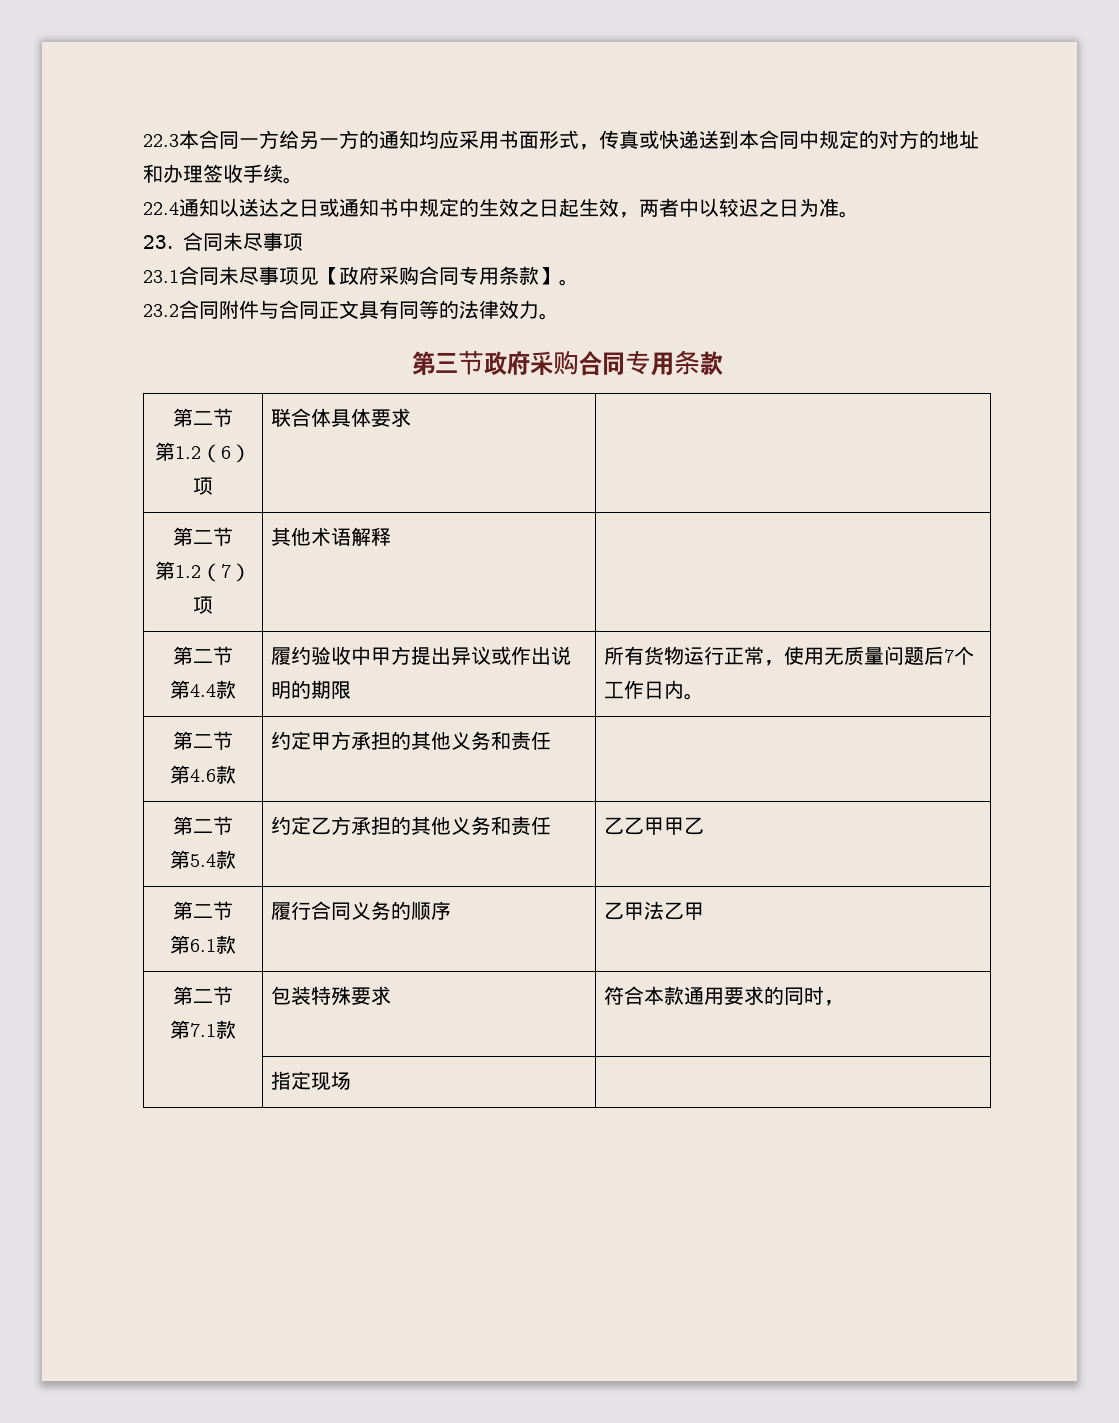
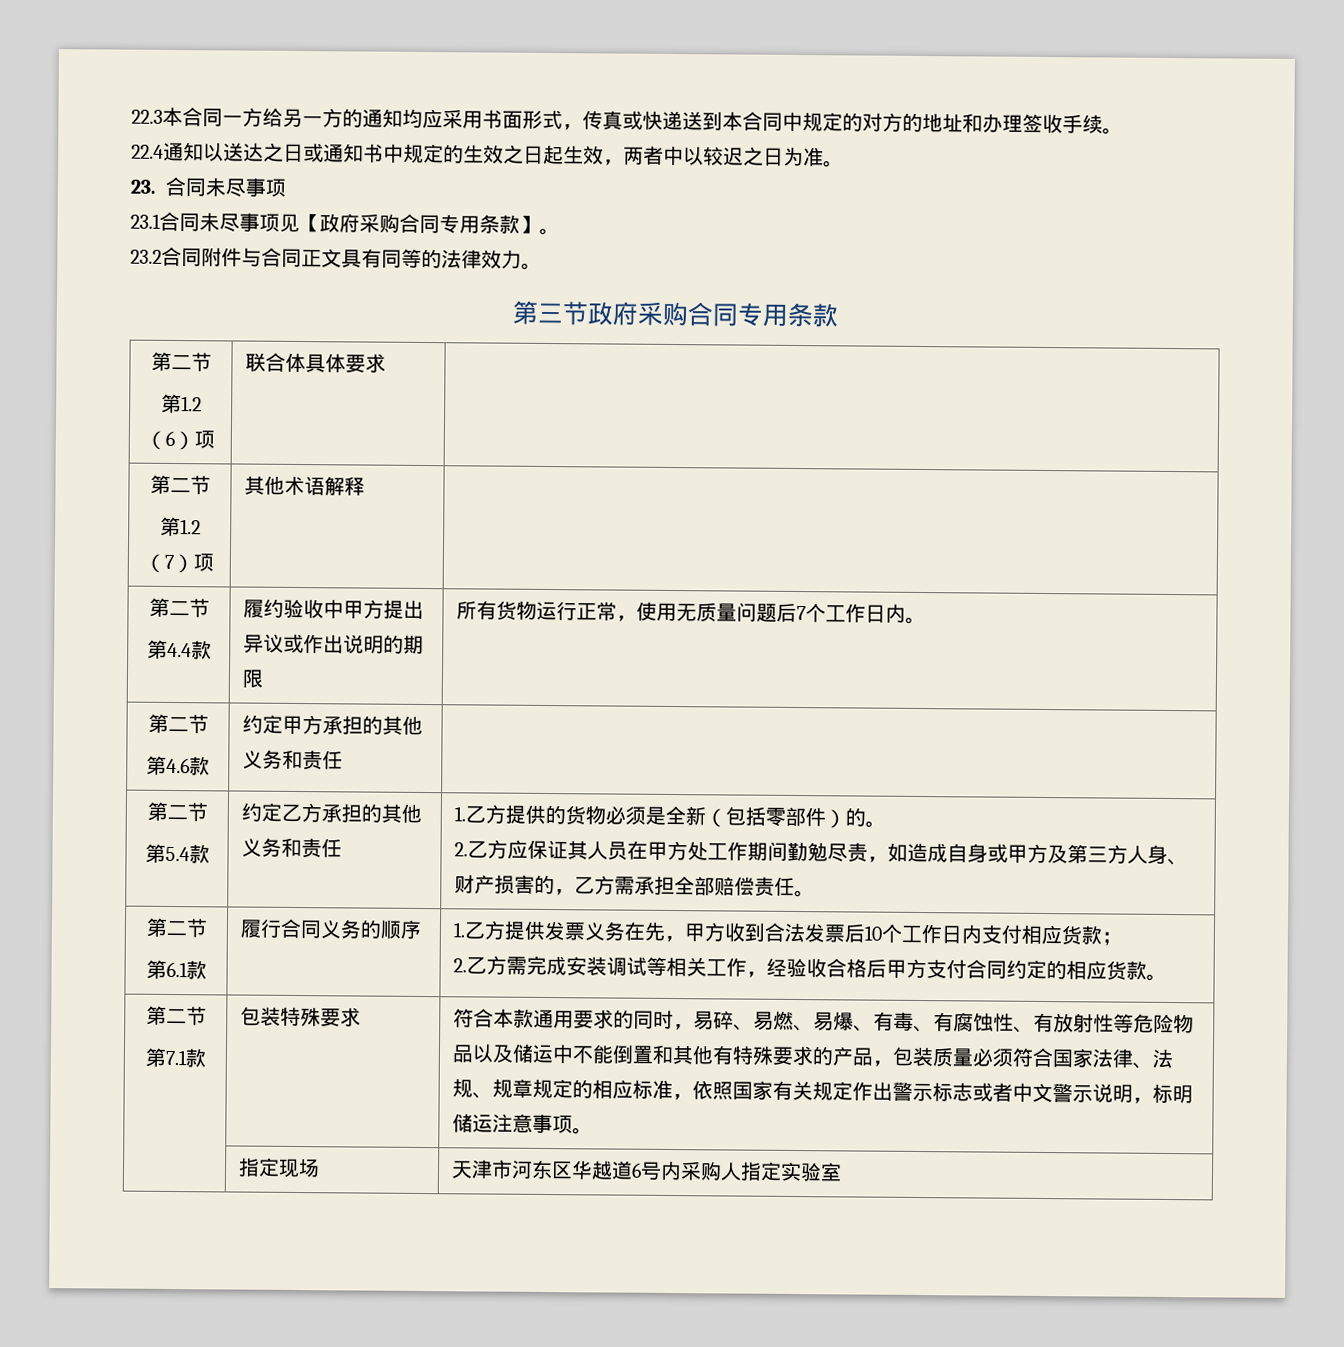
- 乙乙甲甲乙
+ 1.乙方提供的货物必须是全新（包括零部件）的。
+ 2.乙方应保证其人员在甲方处工作期间勤勉尽责，如造成自身或甲方及第三方人身、财产损害的，乙方需承担全部赔偿责任。
- 乙甲法乙甲
+ 1.乙方提供发票义务在先，甲方收到合法发票后10个工作日内支付相应货款；
+ 2.乙方需完成安装调试等相关工作，经验收合格后甲方支付合同约定的相应货款。
- 符合本款通用要求的同时，
- | 指定现场 |
+ 符合本款通用要求的同时，易碎、易燃、易爆、有毒、有腐蚀性、有放射性等危险物品以及储运中不能倒置和其他有特殊要求的产品，包装质量必须符合国家法律、法规、规章规定的相应标准，依照国家有关规定作出警示标志或者中文警示说明，标明储运注意事项。
+ | 指定现场 | 天津市河东区华越道6号内采购人指定实验室

